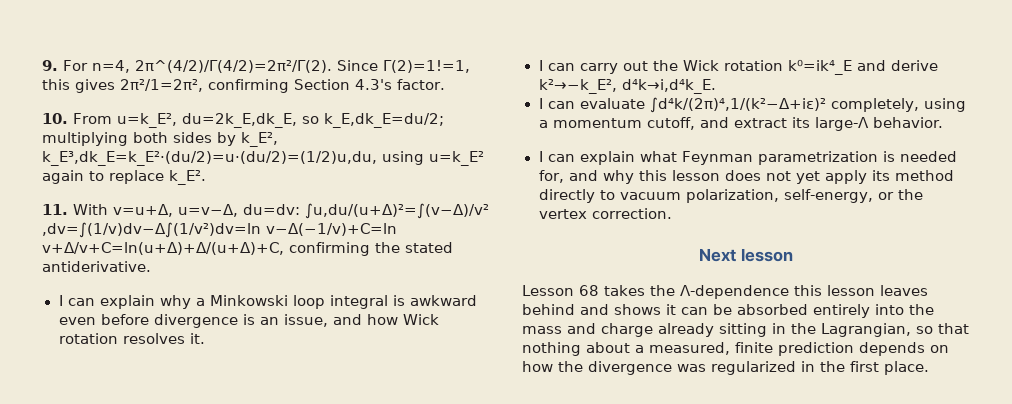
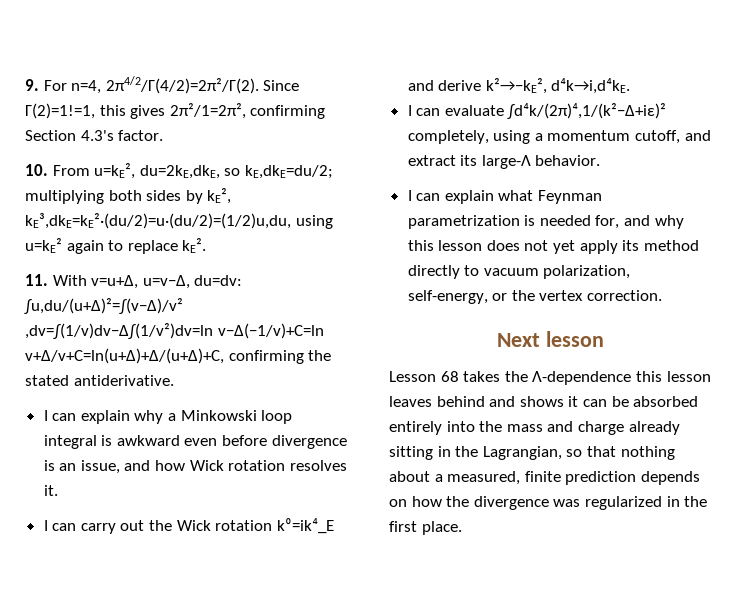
- 9. For n=4, 2π^(4/2)/Γ(4/2)=2π²/Γ(2).
+ 9. For n=4, 2π4/2/Γ(4/2)=2π²/Γ(2).
- 10. From u=k_E², du=2k_E,dk_E, so k_E,dk_E=du/2; multiplying both sides by k_E², k_E³,dk_E=k_E²·(du/2)=u·(du/2)=(1/2)u,du, using u=k_E² again to replace k_E².
+ 10. From u=kE², du=2kE,dkE, so kE,dkE=du/2; multiplying both sides by kE², kE³,dkE=kE²·(du/2)=u·(du/2)=(1/2)u,du, using u=kE² again to replace kE².
- I can carry out the Wick rotation k⁰=ik⁴_E and derive k²→−k_E², d⁴k→i,d⁴k_E.
+ I can carry out the Wick rotation k⁰=ik⁴_E and derive k²→−kE², d⁴k→i,d⁴kE.

